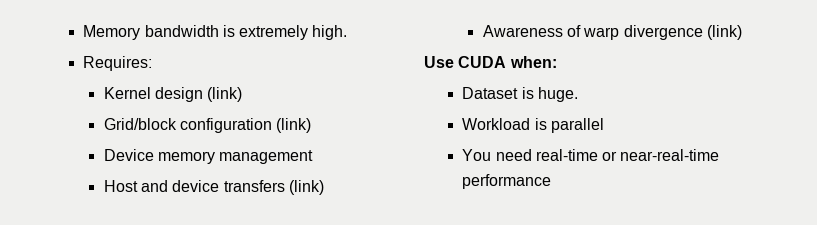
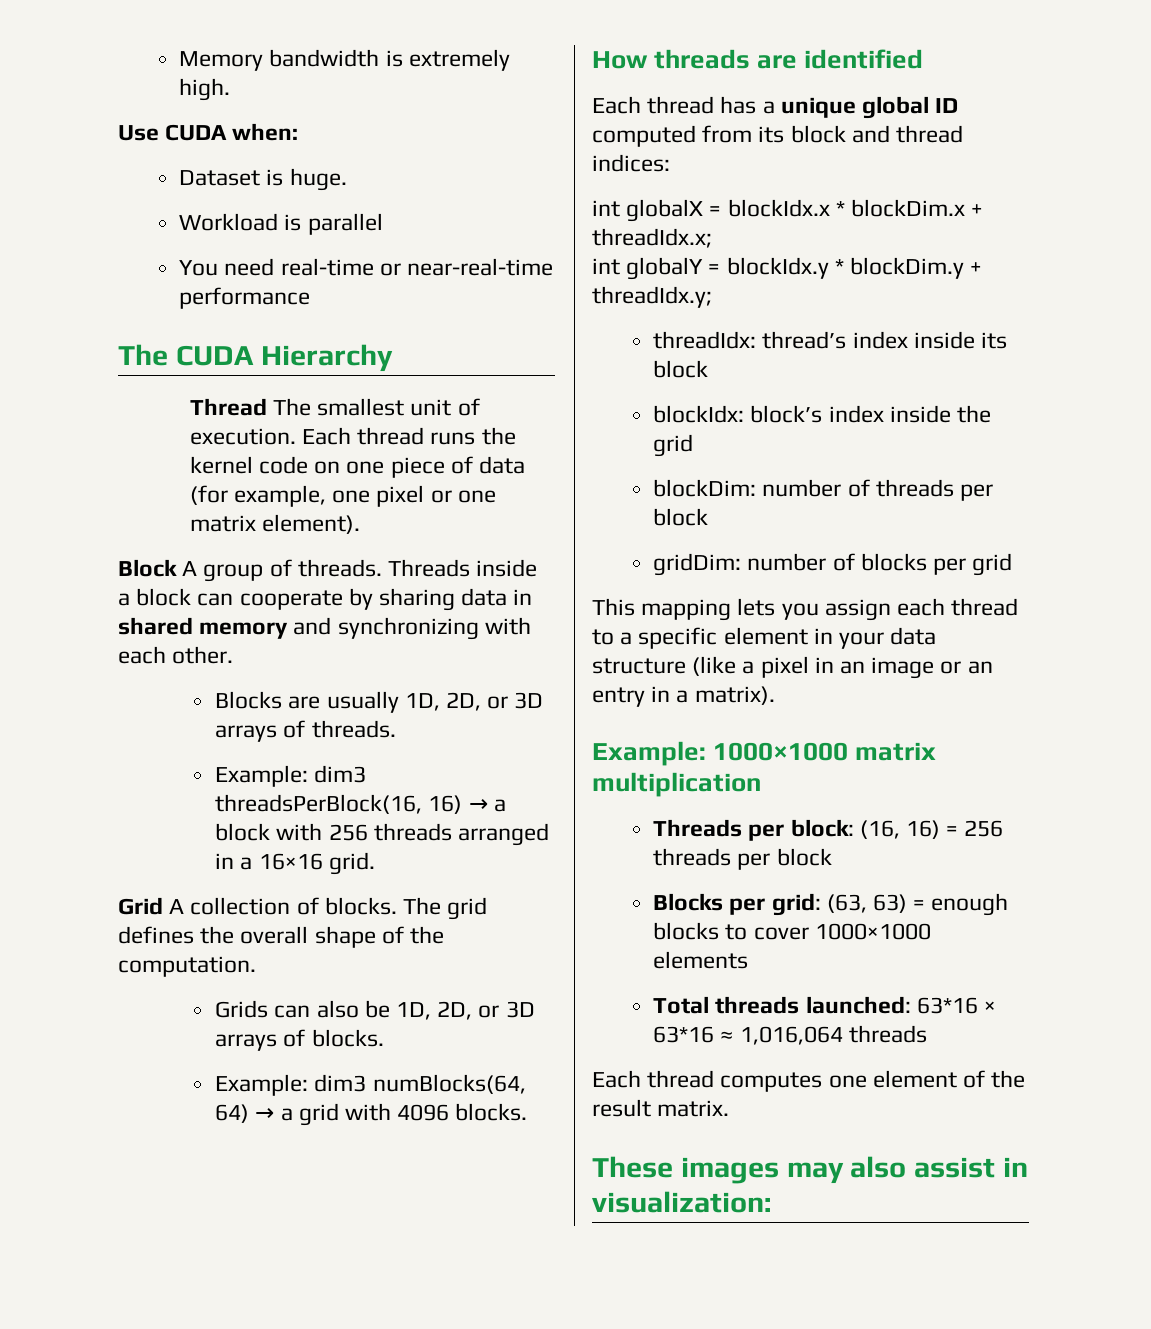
- Requires:
- Kernel design (link)
- Grid/block configuration (link)
- Device memory management
- Host and device transfers (link)
- Awareness of warp divergence (link)
+ The CUDA Hierarchy
+ Thread The smallest unit of execution. Each thread runs the kernel code on one piece of data (for example, one pixel or one matrix element).
+ Block A group of threads. Threads inside a block can cooperate by sharing data in shared memory and synchronizing with each other.
+ Blocks are usually 1D, 2D, or 3D arrays of threads.
+ Example: dim3 threadsPerBlock(16, 16) → a block with 256 threads arranged in a 16×16 grid.
+ Grid A collection of blocks. The grid defines the overall shape of the computation.
+ Grids can also be 1D, 2D, or 3D arrays of blocks.
+ Example: dim3 numBlocks(64, 64) → a grid with 4096 blocks.
+ How threads are identified
+ Each thread has a unique global ID computed from its block and thread indices:
+ int globalX = blockIdx.x * blockDim.x + threadIdx.x;
+ int globalY = blockIdx.y * blockDim.y + threadIdx.y;
+ threadIdx: thread’s index inside its block
+ blockIdx: block’s index inside the grid
+ blockDim: number of threads per block
+ gridDim: number of blocks per grid
+ This mapping lets you assign each thread to a specific element in your data structure (like a pixel in an image or an entry in a matrix).
+ Example: 1000×1000 matrix multiplication
+ Threads per block: (16, 16) = 256 threads per block
+ Blocks per grid: (63, 63) = enough blocks to cover 1000×1000 elements
+ Total threads launched: 63*16 × 63*16 ≈ 1,016,064 threads
+ Each thread computes one element of the result matrix.
+ These images may also assist in visualization:

